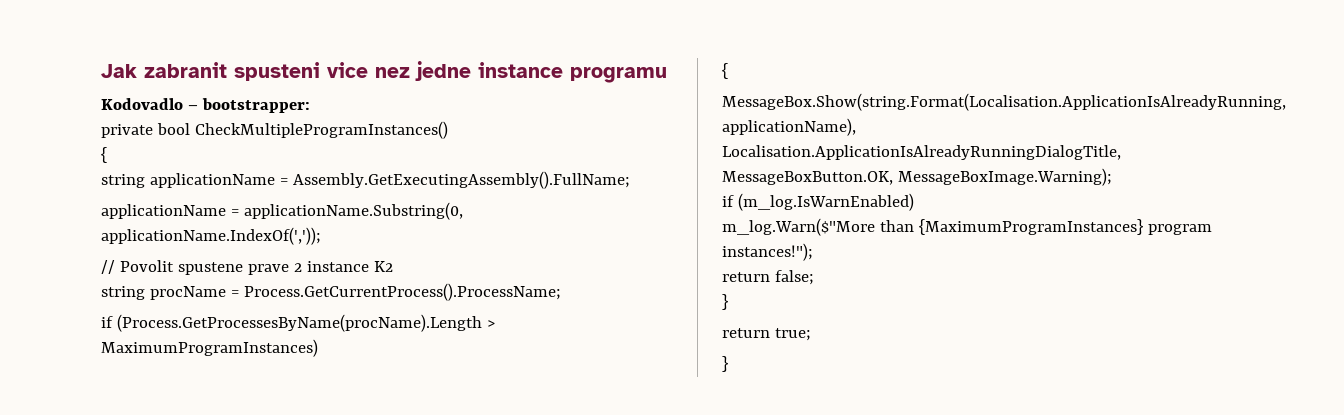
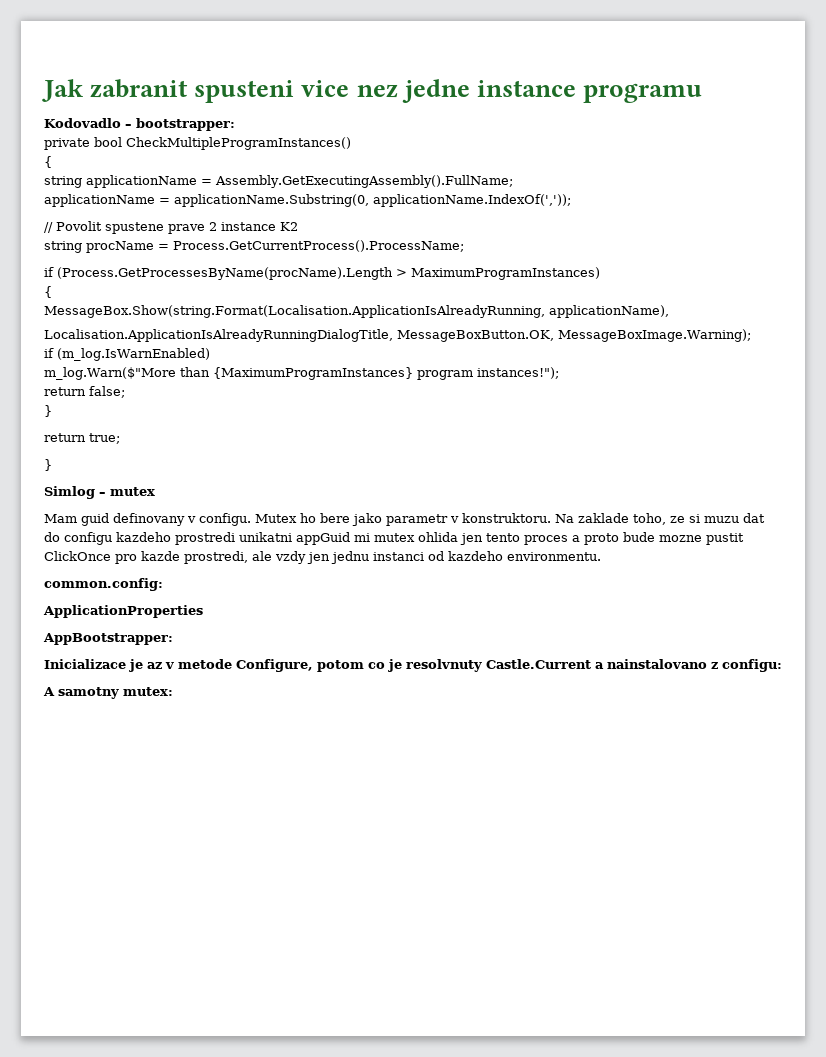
+ Simlog – mutex
+ Mam guid definovany v configu. Mutex ho bere jako parametr v konstruktoru. Na zaklade toho, ze si muzu dat do configu kazdeho prostredi unikatni appGuid mi mutex ohlida jen tento proces a proto bude mozne pustit ClickOnce pro kazde prostredi, ale vzdy jen jednu instanci od kazdeho environmentu.
+ common.config:
+ ApplicationProperties
+ AppBootstrapper:
+ Inicializace je az v metode Configure, potom co je resolvnuty Castle.Current a nainstalovano z configu:
+ A samotny mutex:

